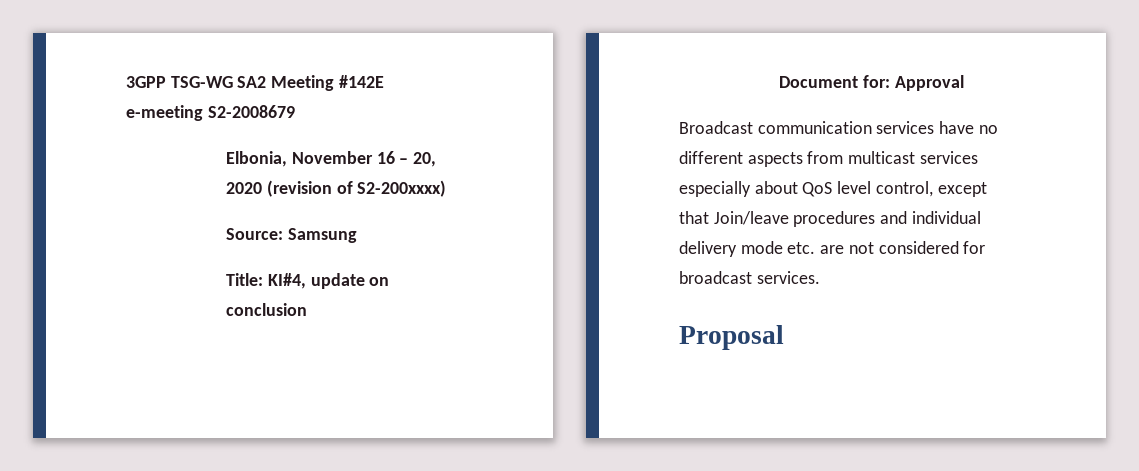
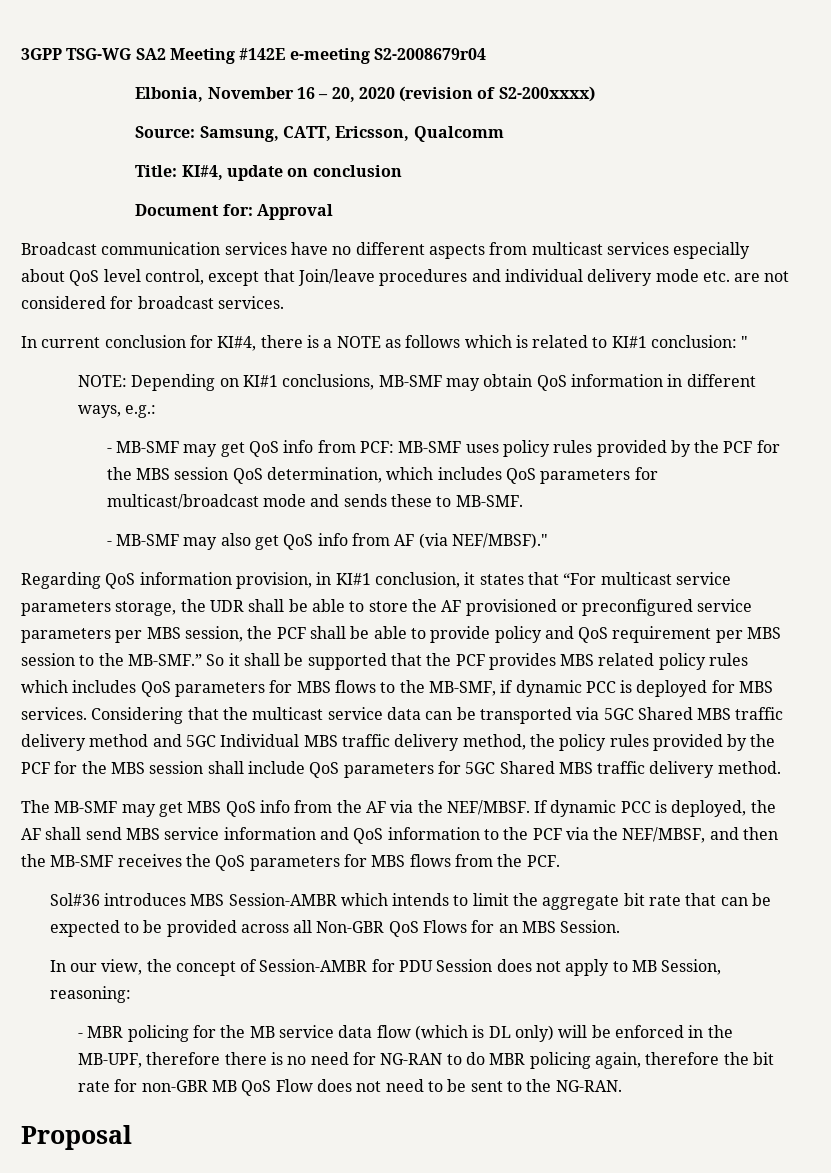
- 3GPP TSG-WG SA2 Meeting #142E e-meeting S2-2008679
+ 3GPP TSG-WG SA2 Meeting #142E e-meeting S2-2008679r04
- Source: Samsung
+ Source: Samsung, CATT, Ericsson, Qualcomm
+ In current conclusion for KI#4, there is a NOTE as follows which is related to KI#1 conclusion: "
+ NOTE: Depending on KI#1 conclusions, MB-SMF may obtain QoS information in different ways, e.g.:
+ - MB-SMF may get QoS info from PCF: MB-SMF uses policy rules provided by the PCF for the MBS session QoS determination, which includes QoS parameters for multicast/broadcast mode and sends these to MB-SMF.
+ - MB-SMF may also get QoS info from AF (via NEF/MBSF)."
+ Regarding QoS information provision, in KI#1 conclusion, it states that “For multicast service parameters storage, the UDR shall be able to store the AF provisioned or preconfigured service parameters per MBS session, the PCF shall be able to provide policy and QoS requirement per MBS session to the MB-SMF.” So it shall be supported that the PCF provides MBS related policy rules which includes QoS parameters for MBS flows to the MB-SMF, if dynamic PCC is deployed for MBS services. Considering that the multicast service data can be transported via 5GC Shared MBS traffic delivery method and 5GC Individual MBS traffic delivery method, the policy rules provided by the PCF for the MBS session shall include QoS parameters for 5GC Shared MBS traffic delivery method.
+ The MB-SMF may get MBS QoS info from the AF via the NEF/MBSF. If dynamic PCC is deployed, the AF shall send MBS service information and QoS information to the PCF via the NEF/MBSF, and then the MB-SMF receives the QoS parameters for MBS flows from the PCF.
+ Sol#36 introduces MBS Session-AMBR which intends to limit the aggregate bit rate that can be expected to be provided across all Non-GBR QoS Flows for an MBS Session.
+ In our view, the concept of Session-AMBR for PDU Session does not apply to MB Session, reasoning:
+ - MBR policing for the MB service data flow (which is DL only) will be enforced in the MB-UPF, therefore there is no need for NG-RAN to do MBR policing again, therefore the bit rate for non-GBR MB QoS Flow does not need to be sent to the NG-RAN.

